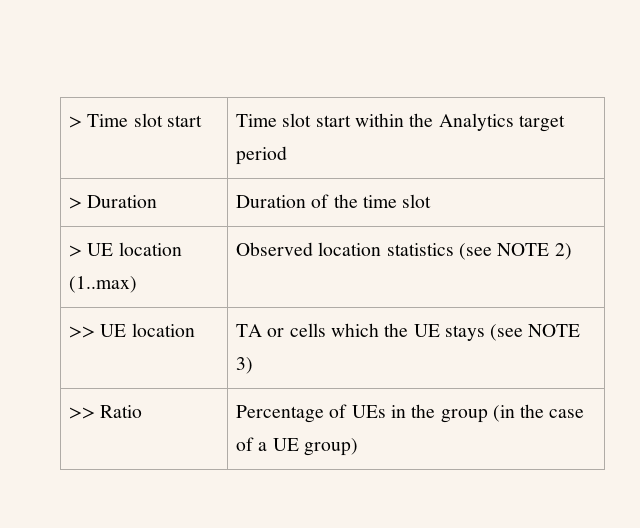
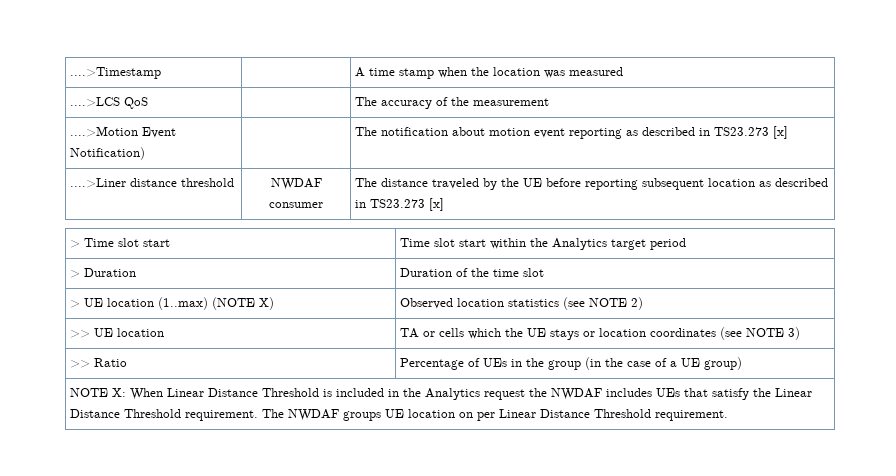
+ ....>Timestamp | | A time stamp when the location was measured
+ ....>LCS QoS | | The accuracy of the measurement
+ ....>Motion Event Notification) | | The notification about motion event reporting as described in TS23.273 [x]
+ ....>Liner distance threshold | NWDAF consumer | The distance traveled by the UE before reporting subsequent location as described in TS23.273 [x]
- > UE location (1..max) | Observed location statistics (see NOTE 2)
+ > UE location (1..max) (NOTE X) | Observed location statistics (see NOTE 2)
- >> UE location | TA or cells which the UE stays (see NOTE 3)
+ >> UE location | TA or cells which the UE stays or location coordinates (see NOTE 3)
+ NOTE X: When Linear Distance Threshold is included in the Analytics request the NWDAF includes UEs that satisfy the Linear Distance Threshold requirement. The NWDAF groups UE location on per Linear Distance Threshold requirement.

